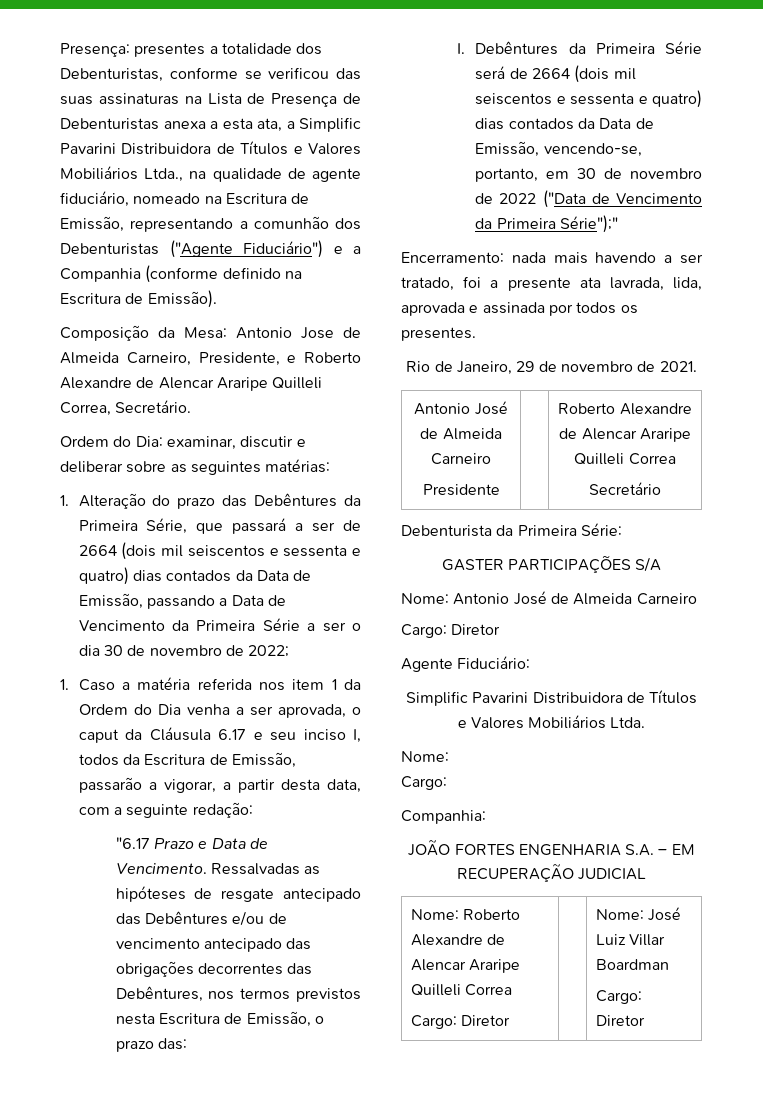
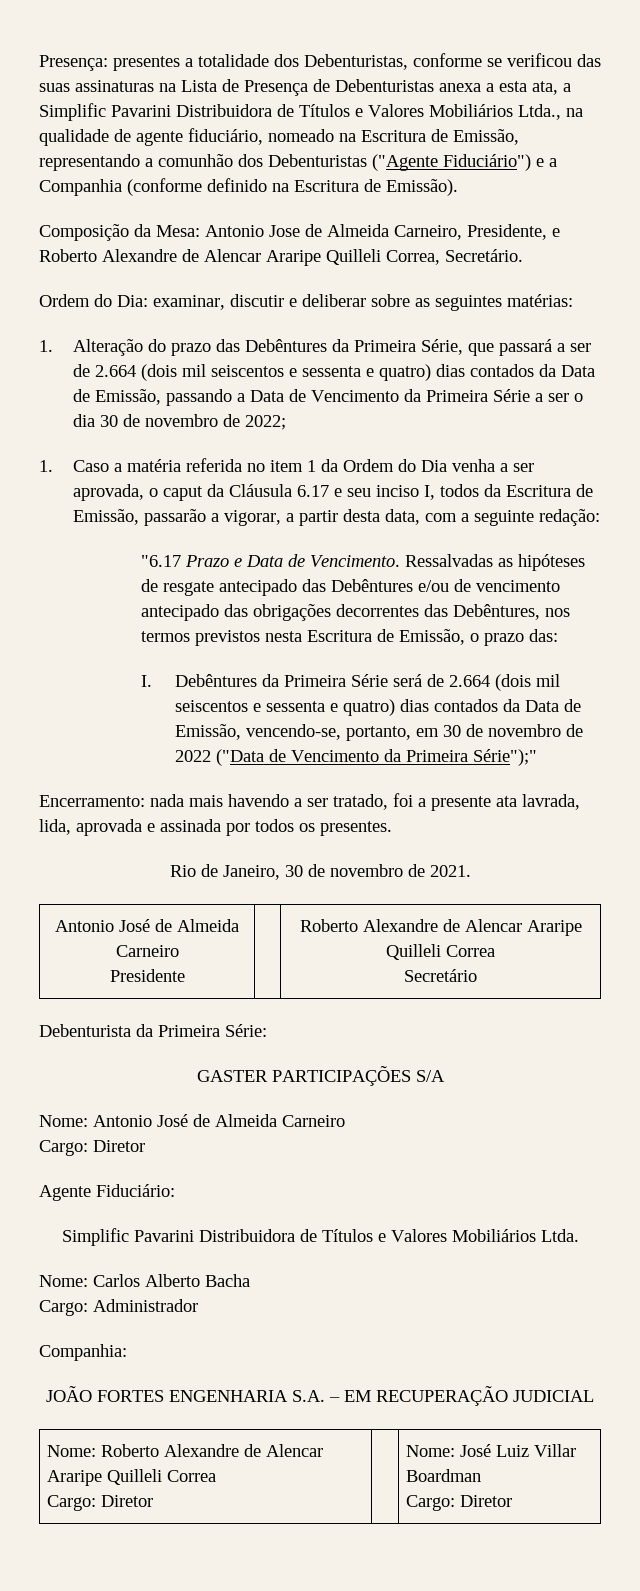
- 1. Alteração do prazo das Debêntures da Primeira Série, que passará a ser de 2664 (dois mil seiscentos e sessenta e quatro) dias contados da Data de Emissão, passando a Data de Vencimento da Primeira Série a ser o dia 30 de novembro de 2022;
+ 1. Alteração do prazo das Debêntures da Primeira Série, que passará a ser de 2.664 (dois mil seiscentos e sessenta e quatro) dias contados da Data de Emissão, passando a Data de Vencimento da Primeira Série a ser o dia 30 de novembro de 2022;
- 1. Caso a matéria referida nos item 1 da Ordem do Dia venha a ser aprovada, o caput da Cláusula 6.17 e seu inciso I, todos da Escritura de Emissão, passarão a vigorar, a partir desta data, com a seguinte redação:
+ 1. Caso a matéria referida no item 1 da Ordem do Dia venha a ser aprovada, o caput da Cláusula 6.17 e seu inciso I, todos da Escritura de Emissão, passarão a vigorar, a partir desta data, com a seguinte redação:
- I. Debêntures da Primeira Série será de 2664 (dois mil seiscentos e sessenta e quatro) dias contados da Data de Emissão, vencendo-se, portanto, em 30 de novembro de 2022 ("Data de Vencimento da Primeira Série");"
+ I. Debêntures da Primeira Série será de 2.664 (dois mil seiscentos e sessenta e quatro) dias contados da Data de Emissão, vencendo-se, portanto, em 30 de novembro de 2022 ("Data de Vencimento da Primeira Série");"
- Rio de Janeiro, 29 de novembro de 2021.
+ Rio de Janeiro, 30 de novembro de 2021.
  Simplific Pavarini Distribuidora de Títulos e Valores Mobiliários Ltda.
- Nome:
- Cargo:
+ Nome: Carlos Alberto Bacha
+ Cargo: Administrador

